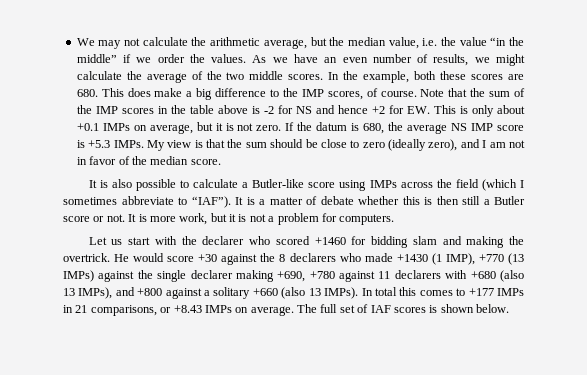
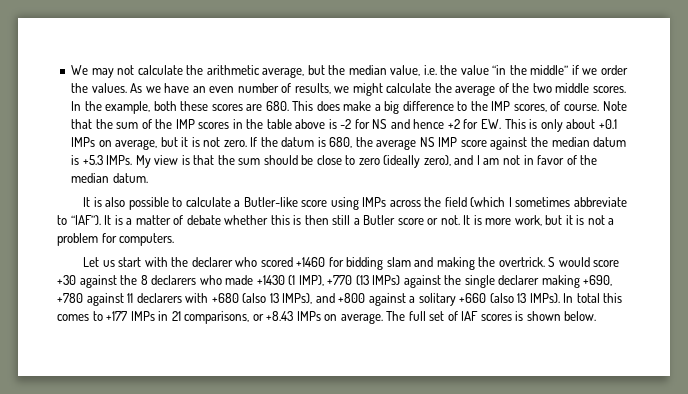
- If the datum is 680, the average NS IMP score is +5.3 IMPs.
+ If the datum is 680, the average NS IMP score against the median datum is +5.3 IMPs.
- My view is that the sum should be close to zero (ideally zero), and I am not in favor of the median score.
+ My view is that the sum should be close to zero (ideally zero), and I am not in favor of the median datum.
- He would score +30 against the 8 declarers who made +1430 (1 IMP), +770 (13 IMPs) against the single declarer making +690, +780 against 11 declarers with +680 (also 13 IMPs), and +800 against a solitary +660 (also 13 IMPs).
+ S would score +30 against the 8 declarers who made +1430 (1 IMP), +770 (13 IMPs) against the single declarer making +690, +780 against 11 declarers with +680 (also 13 IMPs), and +800 against a solitary +660 (also 13 IMPs).

